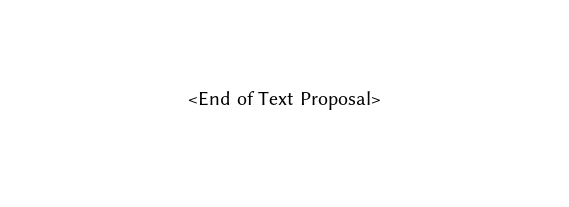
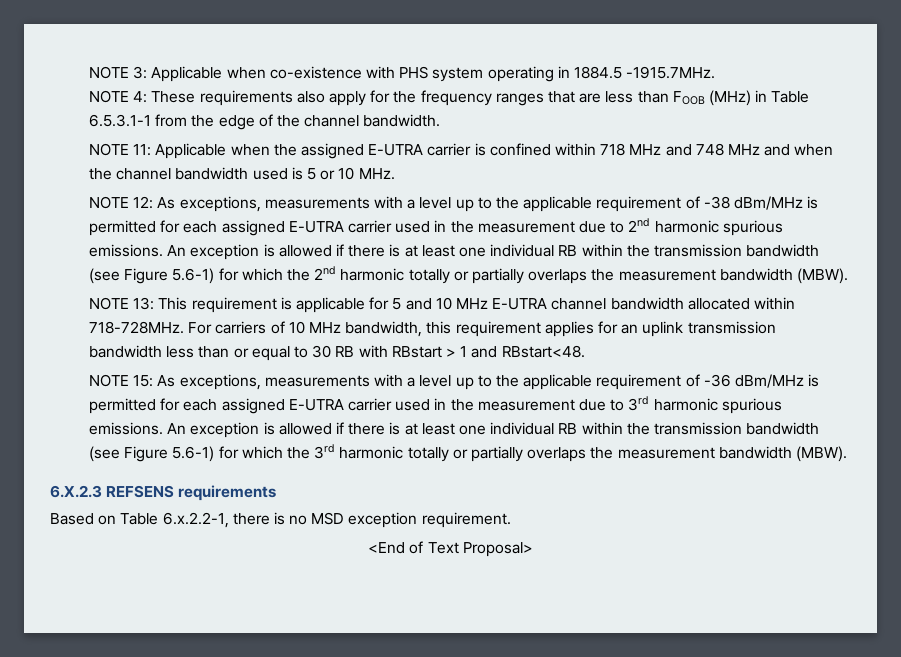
+ NOTE 3: Applicable when co-existence with PHS system operating in 1884.5 -1915.7MHz.
+ NOTE 4: These requirements also apply for the frequency ranges that are less than FOOB (MHz) in Table 6.5.3.1-1 from the edge of the channel bandwidth.
+ NOTE 11: Applicable when the assigned E-UTRA carrier is confined within 718 MHz and 748 MHz and when the channel bandwidth used is 5 or 10 MHz.
+ NOTE 12: As exceptions, measurements with a level up to the applicable requirement of -38 dBm/MHz is permitted for each assigned E-UTRA carrier used in the measurement due to 2nd harmonic spurious emissions. An exception is allowed if there is at least one individual RB within the transmission bandwidth (see Figure 5.6-1) for which the 2nd harmonic totally or partially overlaps the measurement bandwidth (MBW).
+ NOTE 13: This requirement is applicable for 5 and 10 MHz E-UTRA channel bandwidth allocated within 718-728MHz. For carriers of 10 MHz bandwidth, this requirement applies for an uplink transmission bandwidth less than or equal to 30 RB with RBstart > 1 and RBstart<48.
+ NOTE 15: As exceptions, measurements with a level up to the applicable requirement of -36 dBm/MHz is permitted for each assigned E-UTRA carrier used in the measurement due to 3rd harmonic spurious emissions. An exception is allowed if there is at least one individual RB within the transmission bandwidth (see Figure 5.6-1) for which the 3rd harmonic totally or partially overlaps the measurement bandwidth (MBW).
+ 6.X.2.3 REFSENS requirements
+ Based on Table 6.x.2.2-1, there is no MSD exception requirement.

